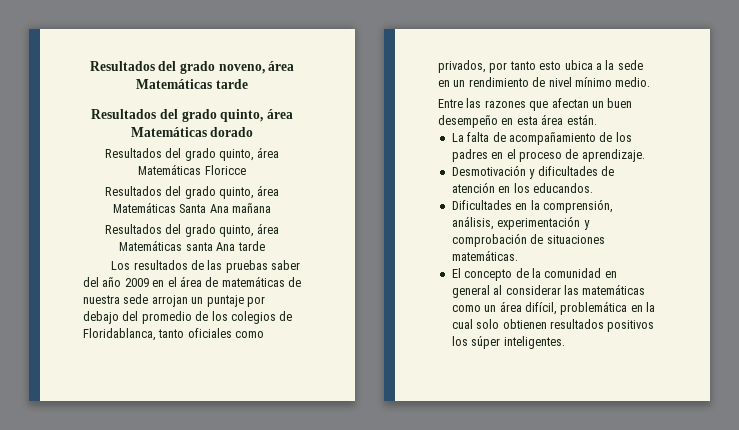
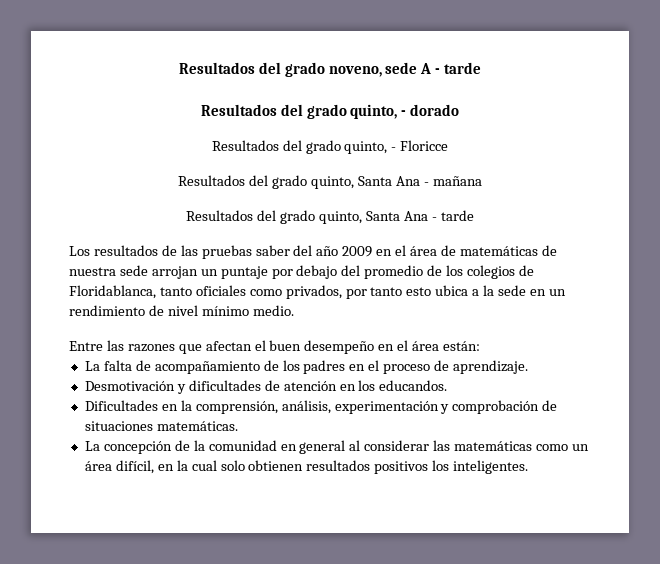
- Resultados del grado noveno, área Matemáticas tarde
+ Resultados del grado noveno, sede A - tarde
- Resultados del grado quinto, área Matemáticas dorado
+ Resultados del grado quinto, - dorado
- Resultados del grado quinto, área Matemáticas Floricce
+ Resultados del grado quinto, - Floricce
- Resultados del grado quinto, área Matemáticas Santa Ana mañana
+ Resultados del grado quinto, Santa Ana - mañana
- Resultados del grado quinto, área Matemáticas santa Ana tarde
+ Resultados del grado quinto, Santa Ana - tarde
- Entre las razones que afectan un buen desempeño en esta área están.
+ Entre las razones que afectan el buen desempeño en el área están:
- El concepto de la comunidad en general al considerar las matemáticas como un área difícil, problemática en la cual solo obtienen resultados positivos los súper inteligentes.
+ La concepción de la comunidad en general al considerar las matemáticas como un área difícil, en la cual solo obtienen resultados positivos los inteligentes.

